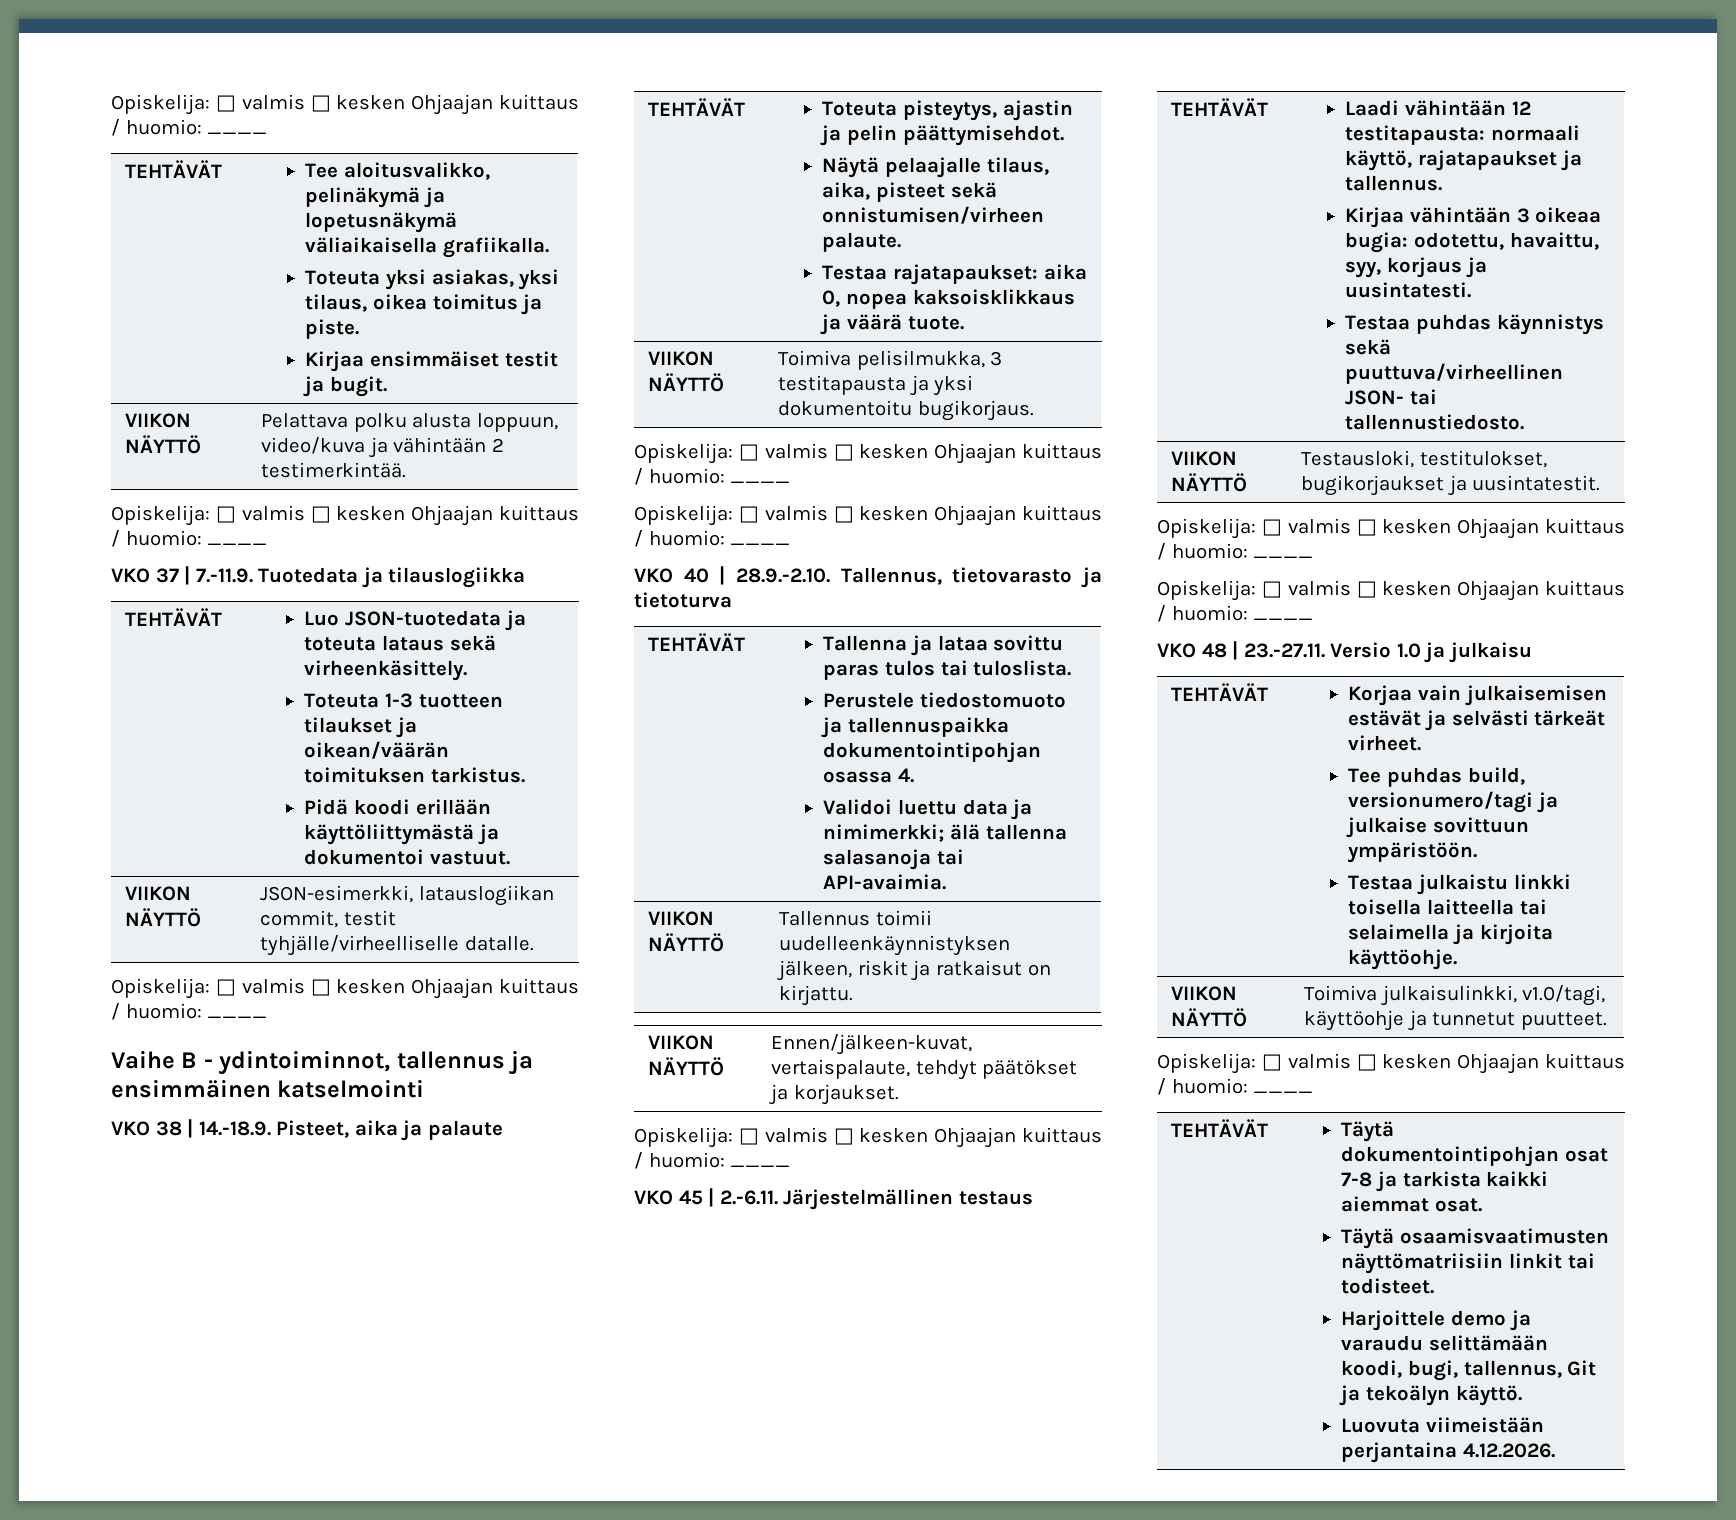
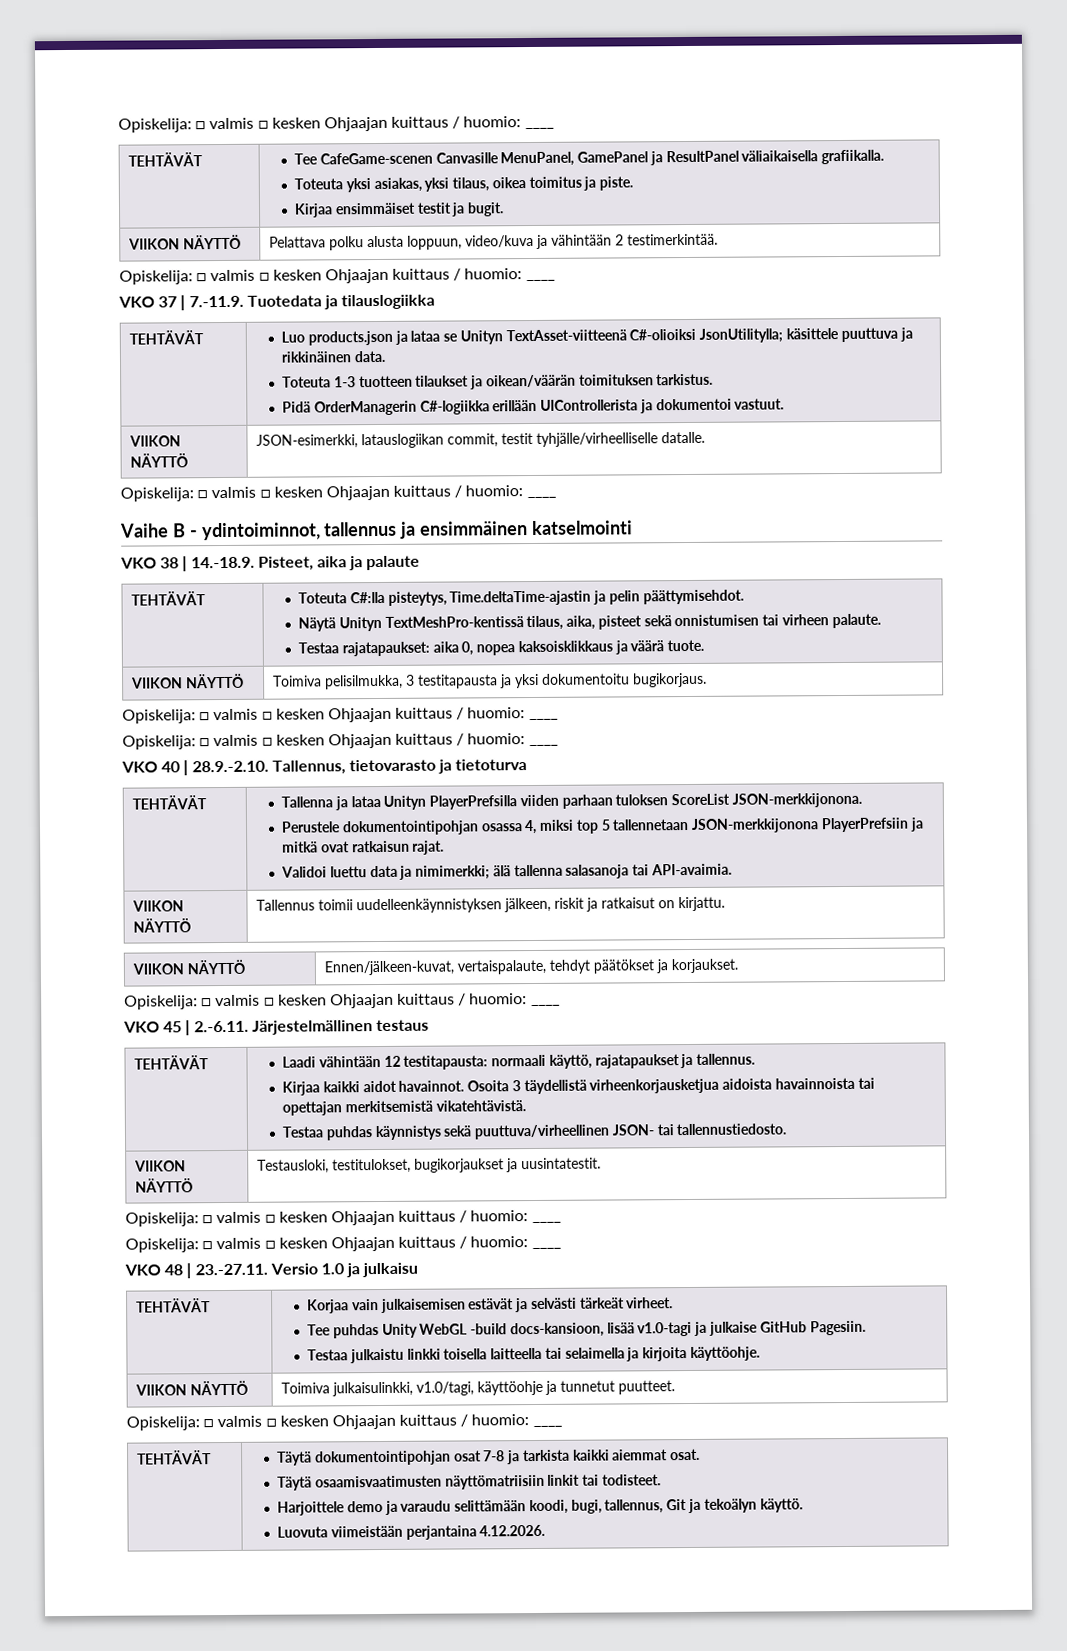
- TEHTÄVÄT | Tee aloitusvalikko, pelinäkymä ja lopetusnäkymä väliaikaisella grafiikalla.
+ TEHTÄVÄT | Tee CafeGame-scenen Canvasille MenuPanel, GamePanel ja ResultPanel väliaikaisella grafiikalla.
- TEHTÄVÄT | Luo JSON-tuotedata ja toteuta lataus sekä virheenkäsittely.
+ TEHTÄVÄT | Luo products.json ja lataa se Unityn TextAsset-viitteenä C#-olioiksi JsonUtilitylla; käsittele puuttuva ja rikkinäinen data.
  Toteuta 1-3 tuotteen tilaukset ja oikean/väärän toimituksen tarkistus.
- Pidä koodi erillään käyttöliittymästä ja dokumentoi vastuut.
+ Pidä OrderManagerin C#-logiikka erillään UIControllerista ja dokumentoi vastuut.
- TEHTÄVÄT | Toteuta pisteytys, ajastin ja pelin päättymisehdot.
- Näytä pelaajalle tilaus, aika, pisteet sekä onnistumisen/virheen palaute.
+ TEHTÄVÄT | Toteuta C#:lla pisteytys, Time.deltaTime-ajastin ja pelin päättymisehdot.
+ Näytä Unityn TextMeshPro-kentissä tilaus, aika, pisteet sekä onnistumisen tai virheen palaute.
- TEHTÄVÄT | Tallenna ja lataa sovittu paras tulos tai tuloslista.
- Perustele tiedostomuoto ja tallennuspaikka dokumentointipohjan osassa 4.
+ TEHTÄVÄT | Tallenna ja lataa Unityn PlayerPrefsilla viiden parhaan tuloksen ScoreList JSON-merkkijonona.
+ Perustele dokumentointipohjan osassa 4, miksi top 5 tallennetaan JSON-merkkijonona PlayerPrefsiin ja mitkä ovat ratkaisun rajat.
  TEHTÄVÄT | Laadi vähintään 12 testitapausta: normaali käyttö, rajatapaukset ja tallennus.
- Kirjaa vähintään 3 oikeaa bugia: odotettu, havaittu, syy, korjaus ja uusintatesti.
+ Kirjaa kaikki aidot havainnot. Osoita 3 täydellistä virheenkorjausketjua aidoista havainnoista tai opettajan merkitsemistä vikatehtävistä.
  TEHTÄVÄT | Korjaa vain julkaisemisen estävät ja selvästi tärkeät virheet.
- Tee puhdas build, versionumero/tagi ja julkaise sovittuun ympäristöön.
+ Tee puhdas Unity WebGL -build docs-kansioon, lisää v1.0-tagi ja julkaise GitHub Pagesiin.

